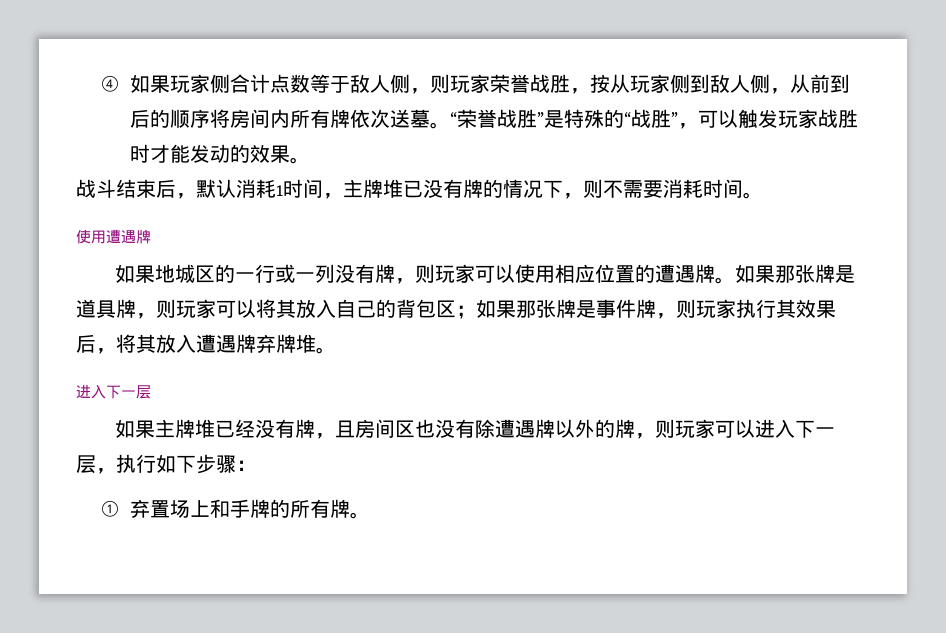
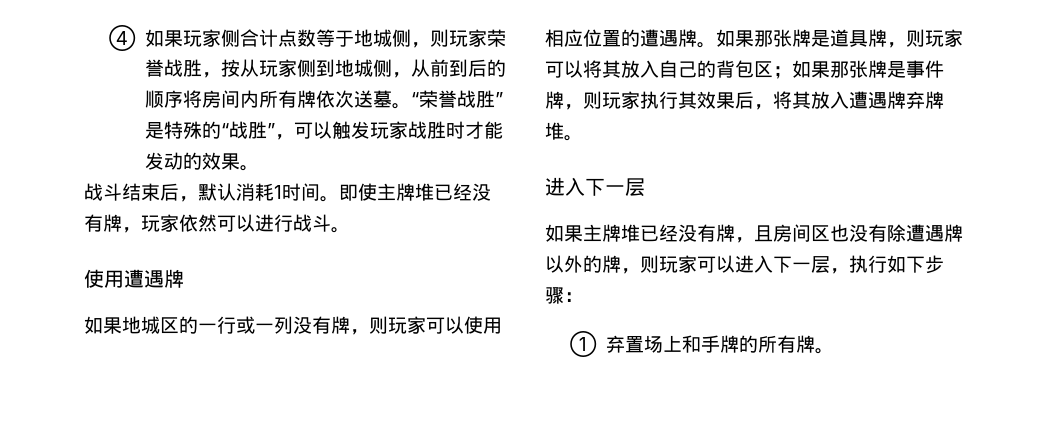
- ④如果玩家侧合计点数等于敌人侧，则玩家荣誉战胜，按从玩家侧到敌人侧，从前到后的顺序将房间内所有牌依次送墓。
+ ④如果玩家侧合计点数等于地城侧，则玩家荣誉战胜，按从玩家侧到地城侧，从前到后的顺序将房间内所有牌依次送墓。
- 战斗结束后，默认消耗1时间，主牌堆已没有牌的情况下，则不需要消耗时间。
+ 战斗结束后，默认消耗1时间。即使主牌堆已经没有牌，玩家依然可以进行战斗。

